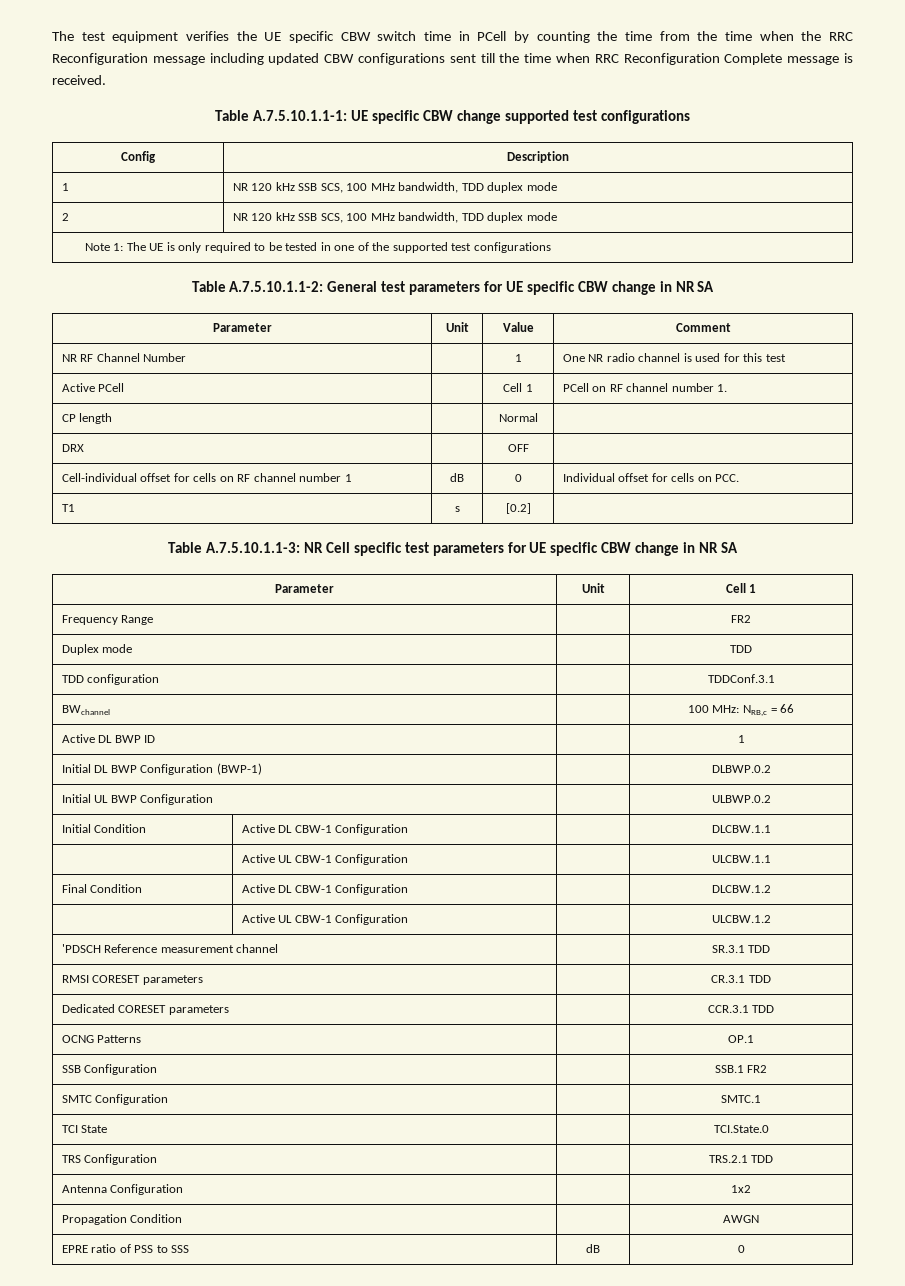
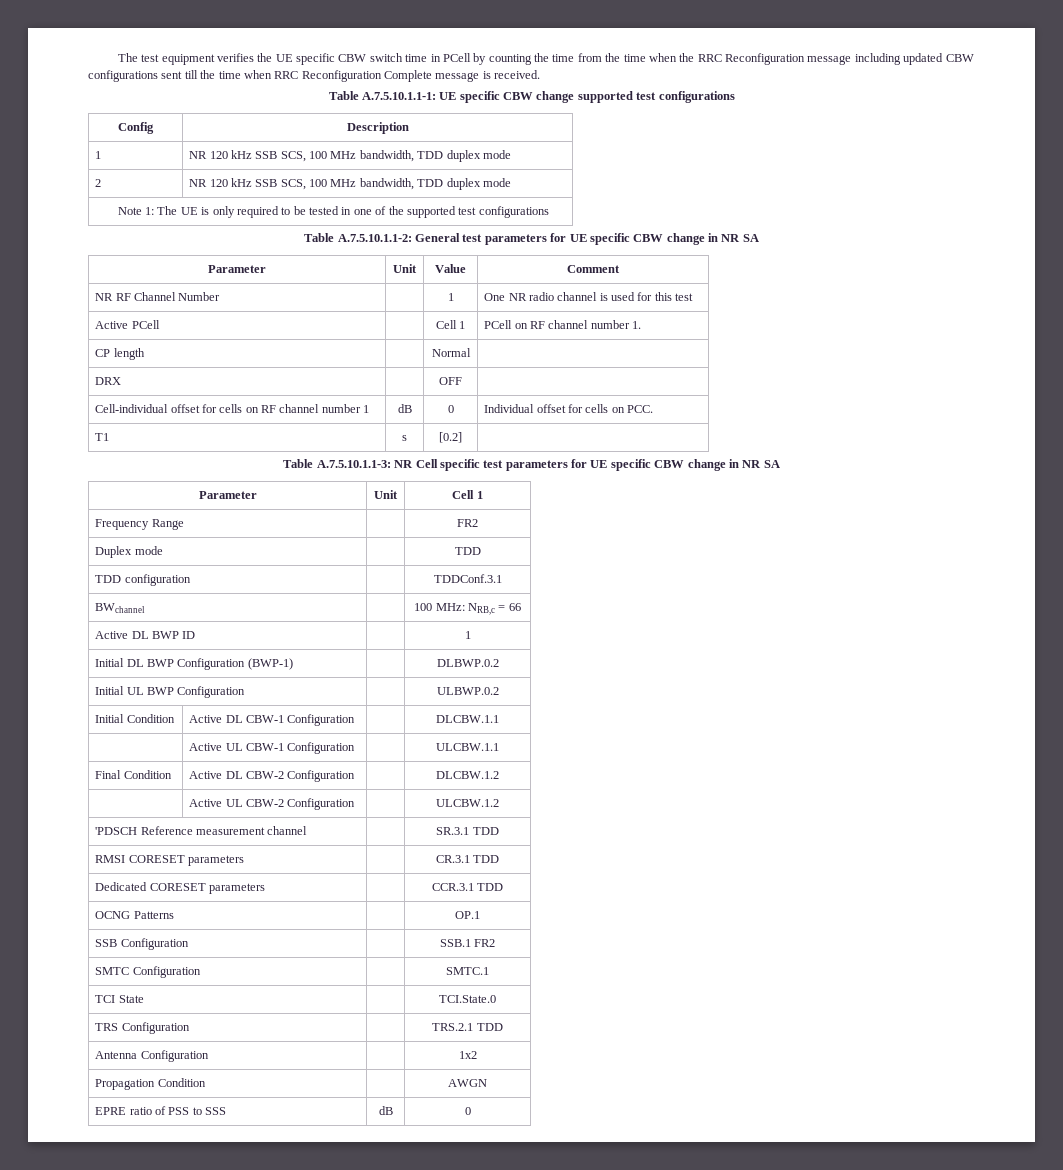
- Final Condition | Active DL CBW-1 Configuration | | DLCBW.1.2
+ Final Condition | Active DL CBW-2 Configuration | | DLCBW.1.2
- | Active UL CBW-1 Configuration | | ULCBW.1.2
+ | Active UL CBW-2 Configuration | | ULCBW.1.2

